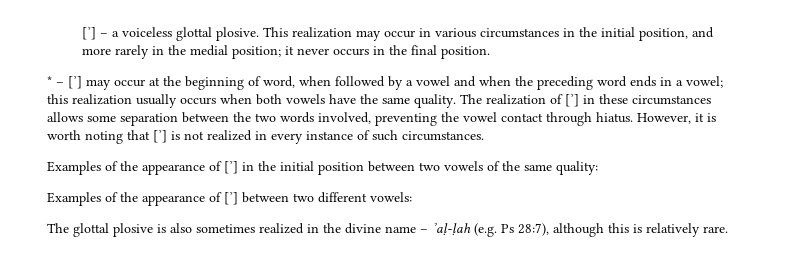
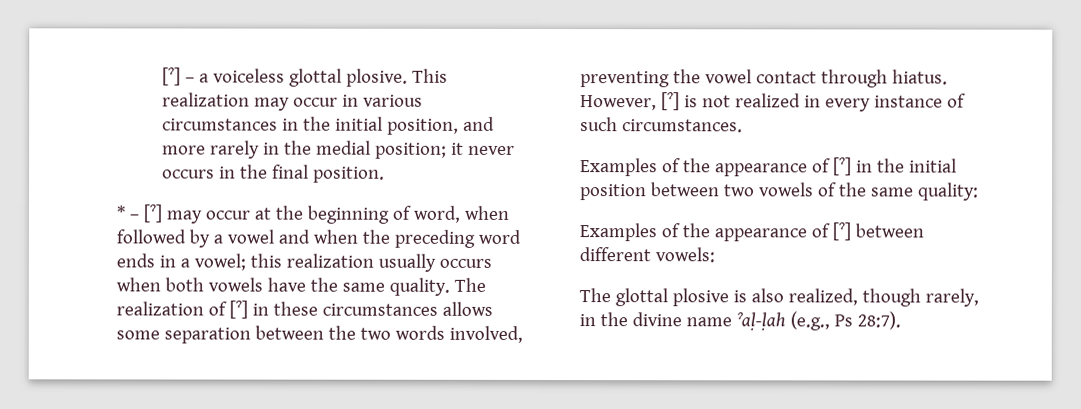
- However, it is worth noting that [ˀ] is not realized in every instance of such circumstances.
+ However, [ˀ] is not realized in every instance of such circumstances.
- Examples of the appearance of [ˀ] between two different vowels:
+ Examples of the appearance of [ˀ] between different vowels:
- The glottal plosive is also sometimes realized in the divine name – ˀaḷ-ḷah (e.g. Ps 28:7), although this is relatively rare.
+ The glottal plosive is also realized, though rarely, in the divine name ˀaḷ-ḷah (e.g., Ps 28:7).

